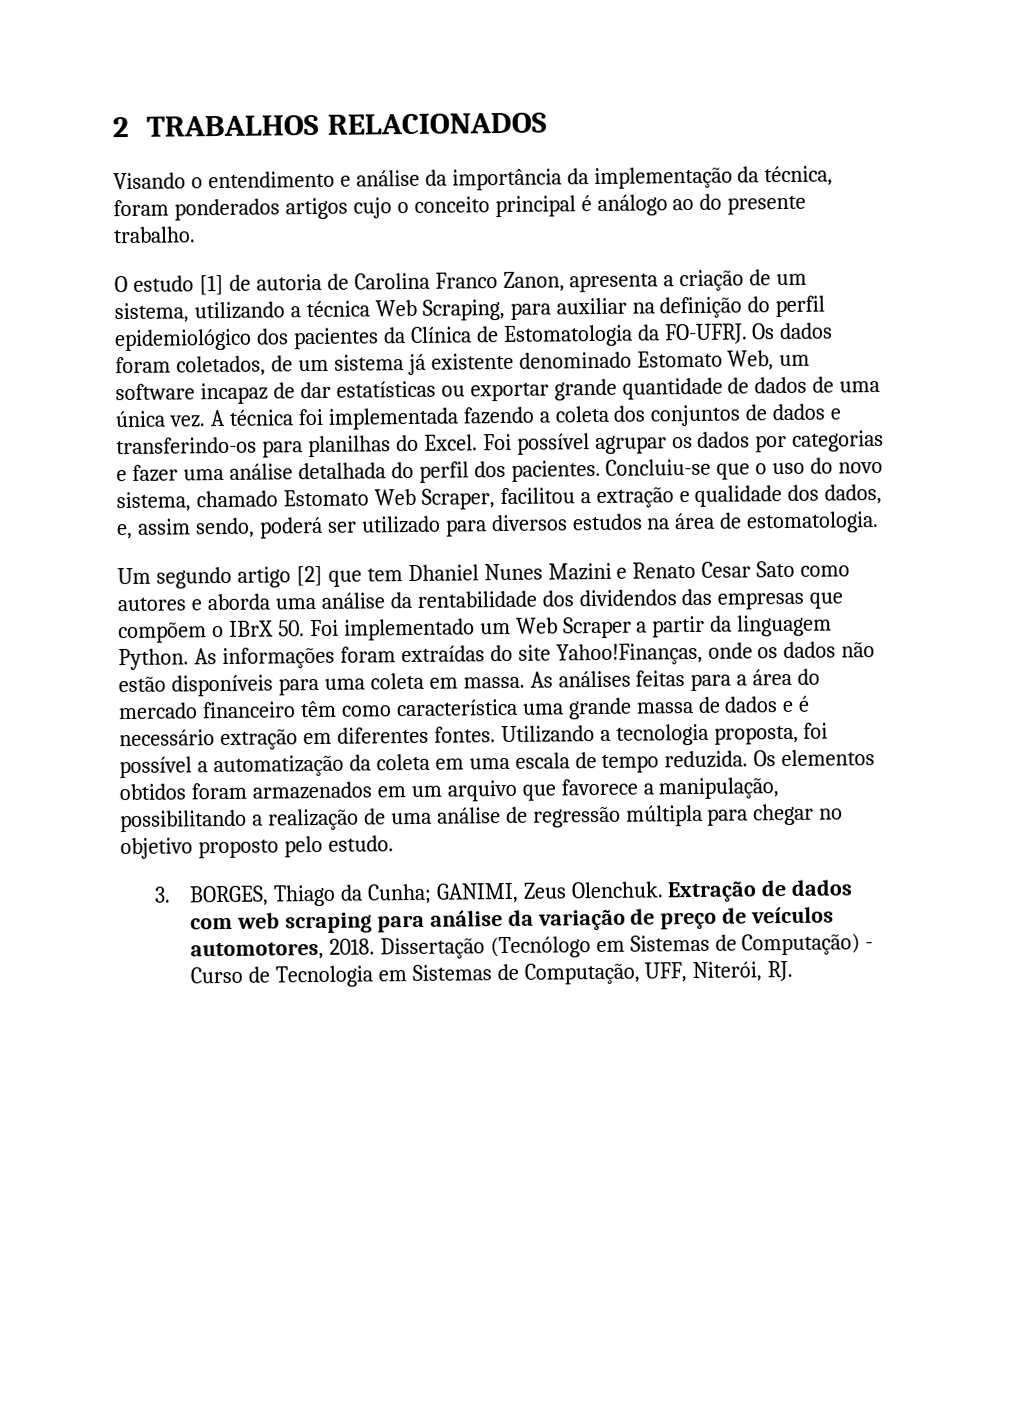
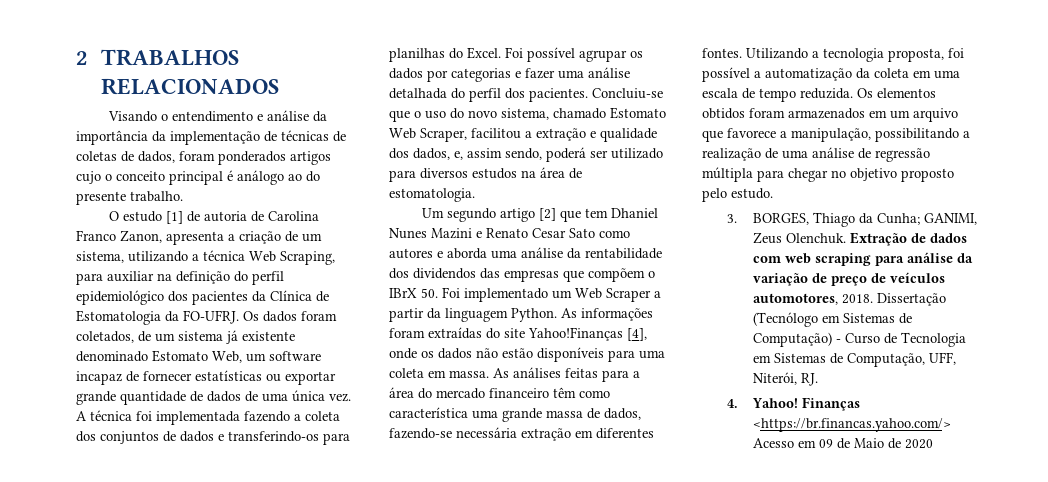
- Visando o entendimento e análise da importância da implementação da técnica, foram ponderados artigos cujo o conceito principal é análogo ao do presente trabalho.
+ Visando o entendimento e análise da importância da implementação de técnicas de coletas de dados, foram ponderados artigos cujo o conceito principal é análogo ao do presente trabalho.
- Os dados foram coletados, de um sistema já existente denominado Estomato Web, um software incapaz de dar estatísticas ou exportar grande quantidade de dados de uma única vez.
+ Os dados foram coletados, de um sistema já existente denominado Estomato Web, um software incapaz de fornecer estatísticas ou exportar grande quantidade de dados de uma única vez.
- As informações foram extraídas do site Yahoo!Finanças, onde os dados não estão disponíveis para uma coleta em massa.
+ As informações foram extraídas do site Yahoo!Finanças [4], onde os dados não estão disponíveis para uma coleta em massa.
- As análises feitas para a área do mercado financeiro têm como característica uma grande massa de dados e é necessário extração em diferentes fontes.
+ As análises feitas para a área do mercado financeiro têm como característica uma grande massa de dados, fazendo-se necessária extração em diferentes fontes.
+ 4. Yahoo! Finanças <https://br.financas.yahoo.com/> Acesso em 09 de Maio de 2020

